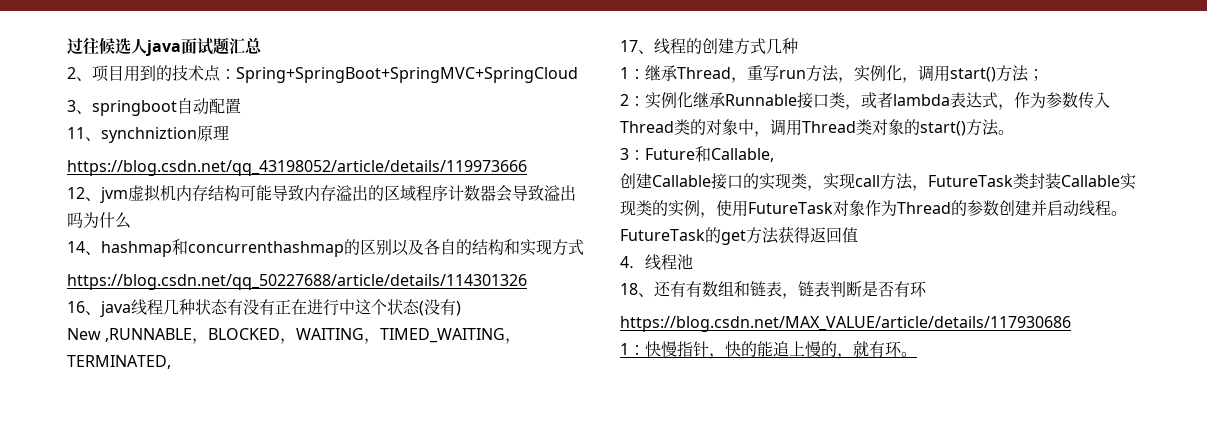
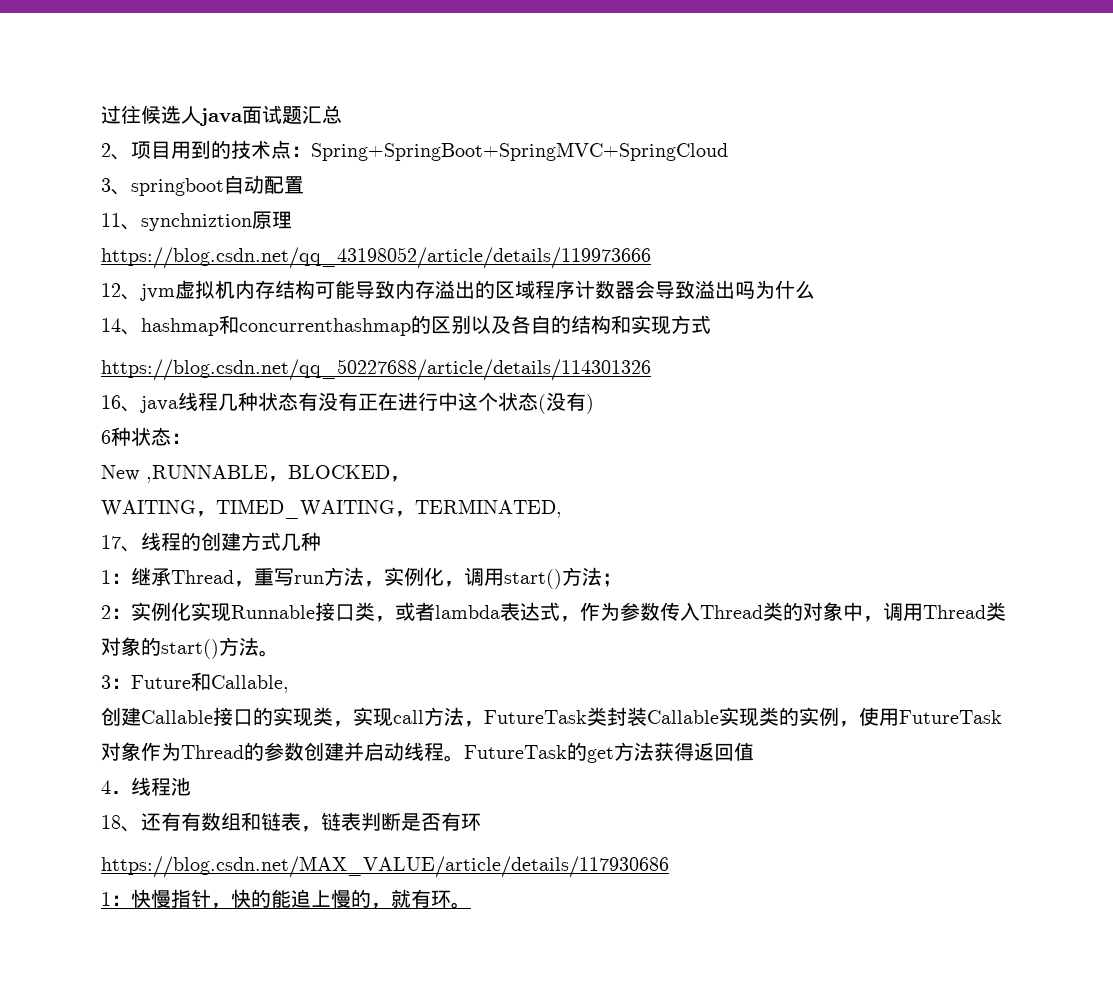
+ 6种状态：
- New ,RUNNABLE，BLOCKED，WAITING，TIMED_WAITING，TERMINATED,
+ New ,RUNNABLE，BLOCKED，
+ WAITING，TIMED_WAITING，TERMINATED,
- 2：实例化继承Runnable接口类，或者lambda表达式，作为参数传入Thread类的对象中，调用Thread类对象的start()方法。
+ 2：实例化实现Runnable接口类，或者lambda表达式，作为参数传入Thread类的对象中，调用Thread类对象的start()方法。

